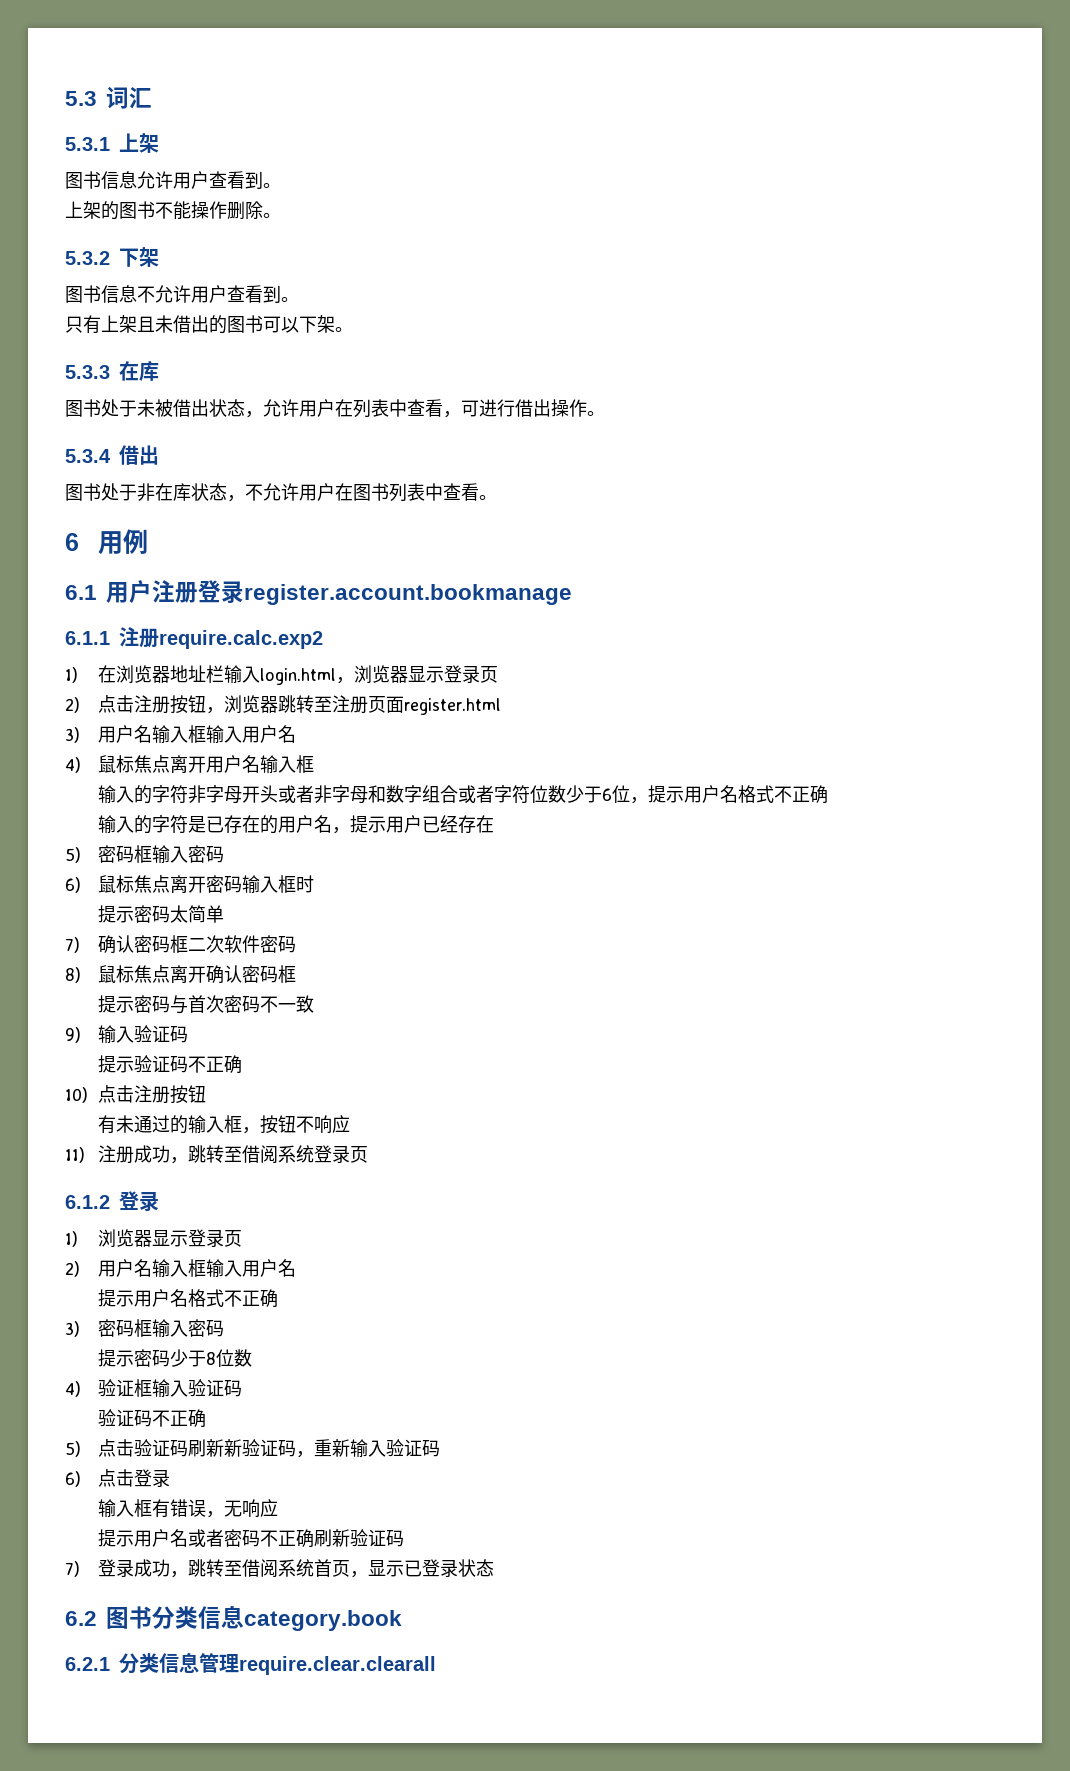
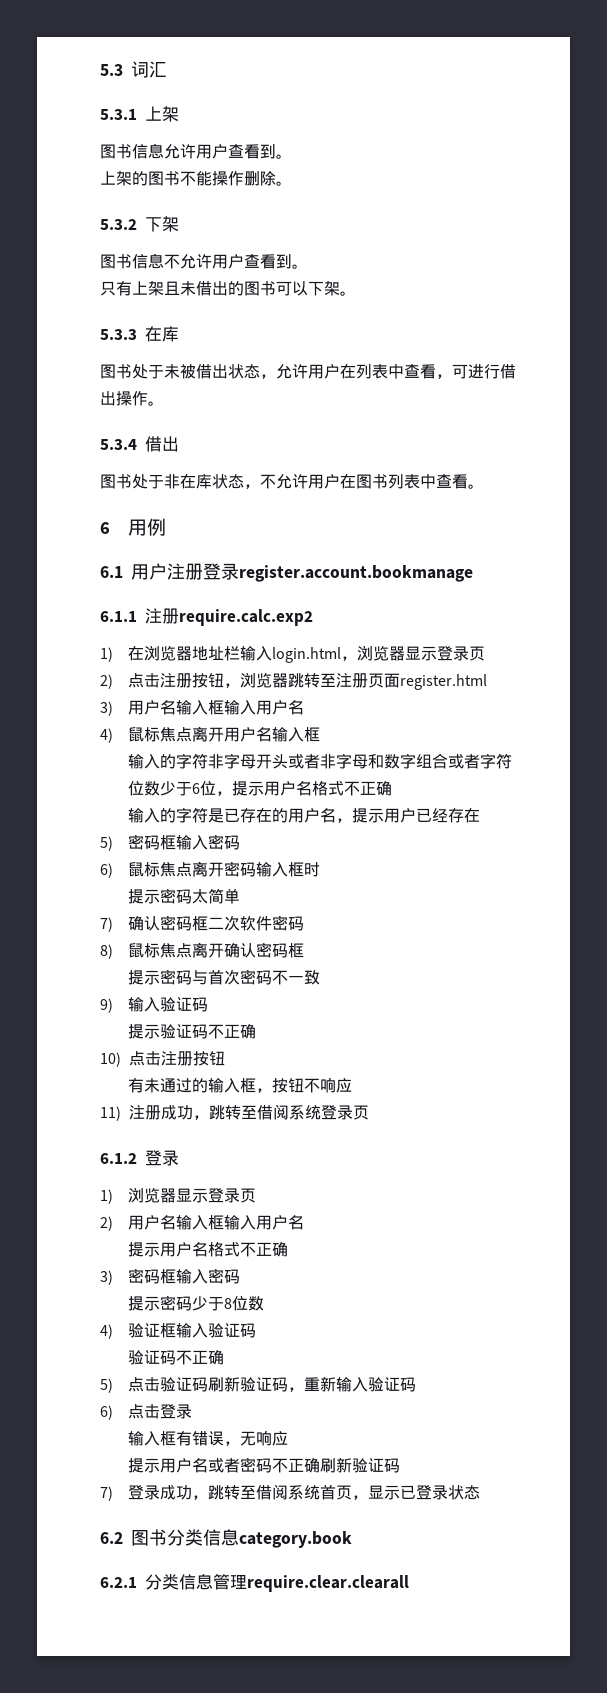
- 5)点击验证码刷新新验证码，重新输入验证码
+ 5)点击验证码刷新验证码，重新输入验证码

